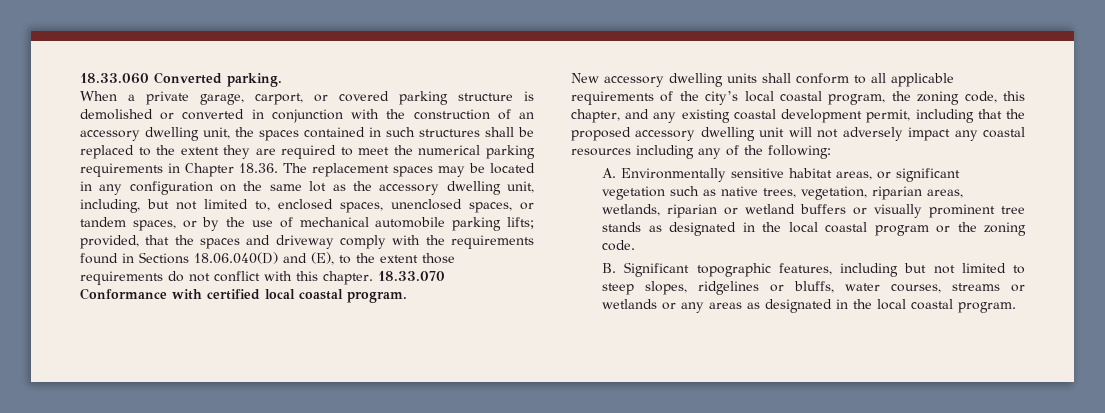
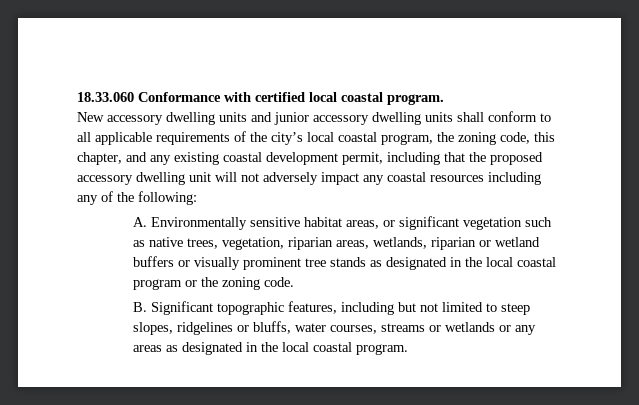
- 18.33.060 Converted parking.
- When a private garage, carport, or covered parking structure is demolished or converted in conjunction with the construction of an accessory dwelling unit, the spaces contained in such structures shall be replaced to the extent they are required to meet the numerical parking requirements in Chapter 18.36. The replacement spaces may be located in any configuration on the same lot as the accessory dwelling unit, including, but not limited to, enclosed spaces, unenclosed spaces, or tandem spaces, or by the use of mechanical automobile parking lifts; provided, that the spaces and driveway comply with the requirements found in Sections 18.06.040(D) and (E), to the extent those requirements do not conflict with this chapter. 18.33.070 Conformance with certified local coastal program.
+ 18.33.060 Conformance with certified local coastal program.
- New accessory dwelling units shall conform to all applicable requirements of the city’s local coastal program, the zoning code, this chapter, and any existing coastal development permit, including that the proposed accessory dwelling unit will not adversely impact any coastal resources including any of the following:
+ New accessory dwelling units and junior accessory dwelling units shall conform to all applicable requirements of the city’s local coastal program, the zoning code, this chapter, and any existing coastal development permit, including that the proposed accessory dwelling unit will not adversely impact any coastal resources including any of the following:

